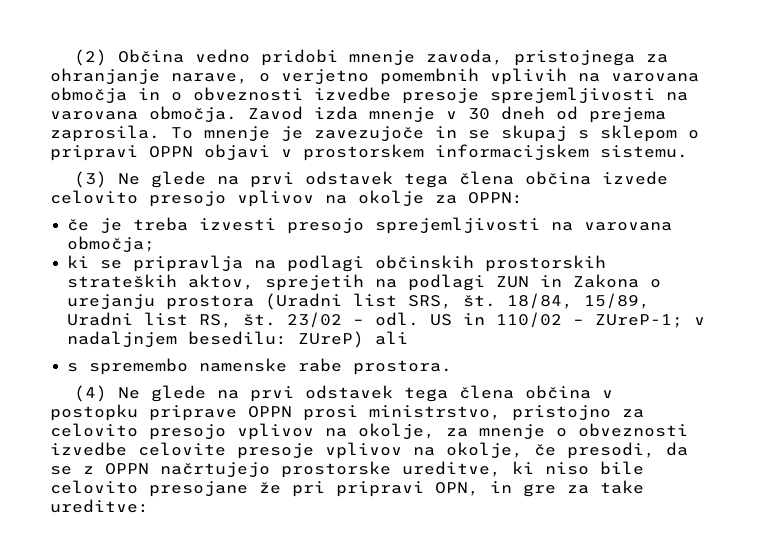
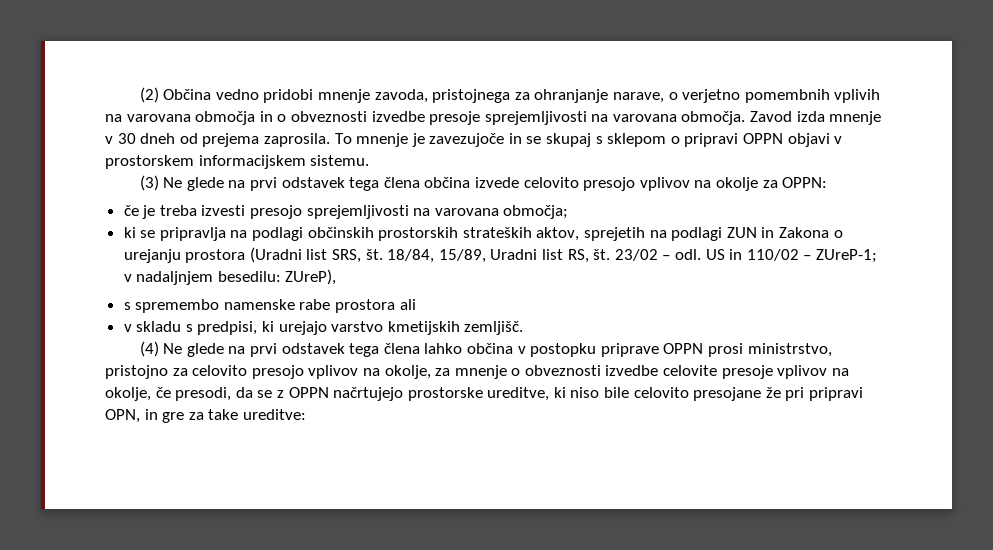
- US in 110/02 – ZUreP-1; v nadaljnjem besedilu: ZUreP) ali
+ US in 110/02 – ZUreP-1; v nadaljnjem besedilu: ZUreP),
- s spremembo namenske rabe prostora.
+ s spremembo namenske rabe prostora ali
+ v skladu s predpisi, ki urejajo varstvo kmetijskih zemljišč.
- (4) Ne glede na prvi odstavek tega člena občina v postopku priprave OPPN prosi ministrstvo, pristojno za celovito presojo vplivov na okolje, za mnenje o obveznosti izvedbe celovite presoje vplivov na okolje, če presodi, da se z OPPN načrtujejo prostorske ureditve, ki niso bile celovito presojane že pri pripravi OPN, in gre za take ureditve:
+ (4) Ne glede na prvi odstavek tega člena lahko občina v postopku priprave OPPN prosi ministrstvo, pristojno za celovito presojo vplivov na okolje, za mnenje o obveznosti izvedbe celovite presoje vplivov na okolje, če presodi, da se z OPPN načrtujejo prostorske ureditve, ki niso bile celovito presojane že pri pripravi OPN, in gre za take ureditve:

